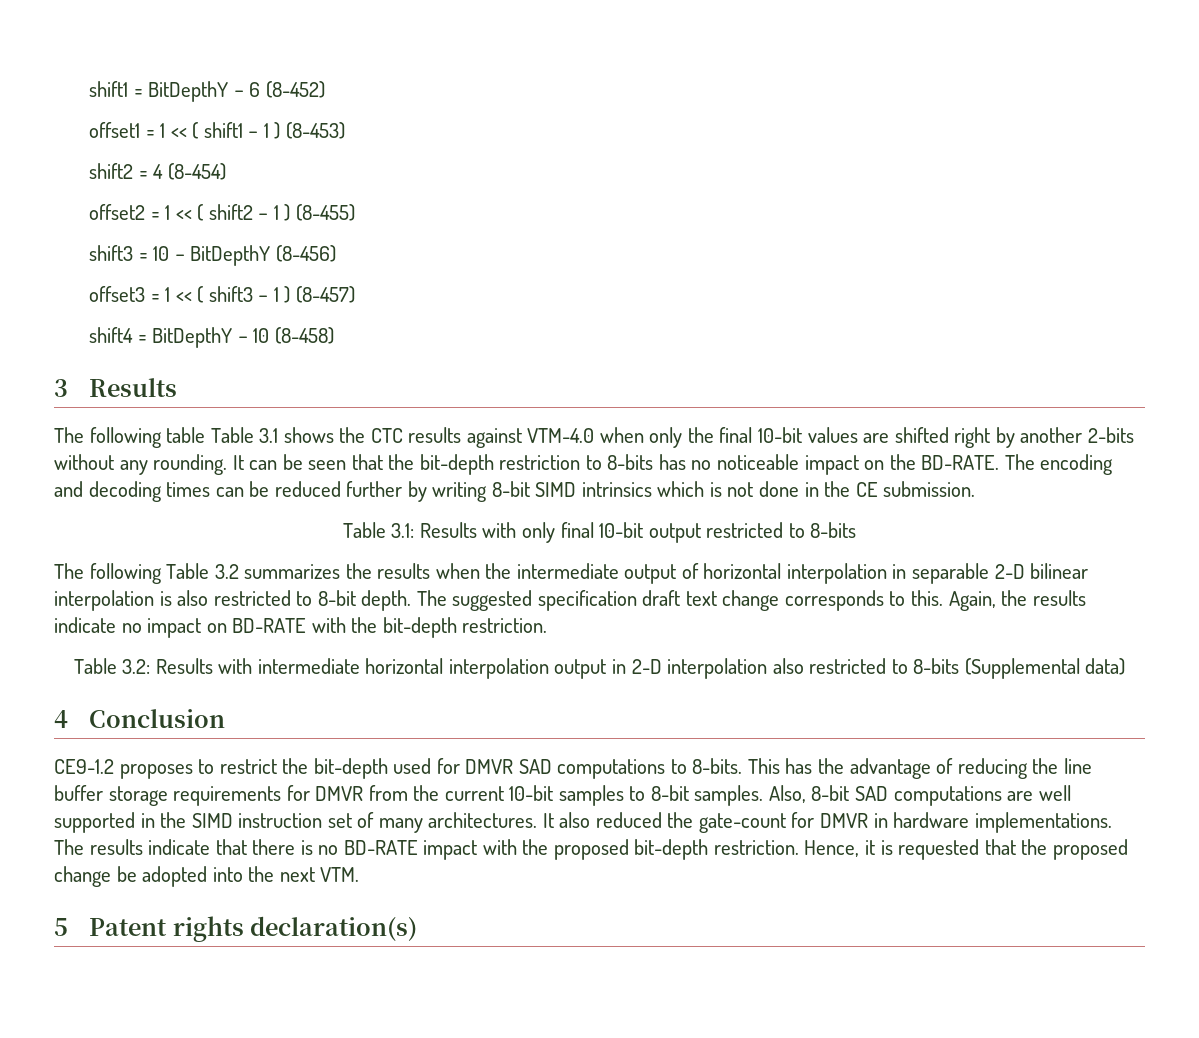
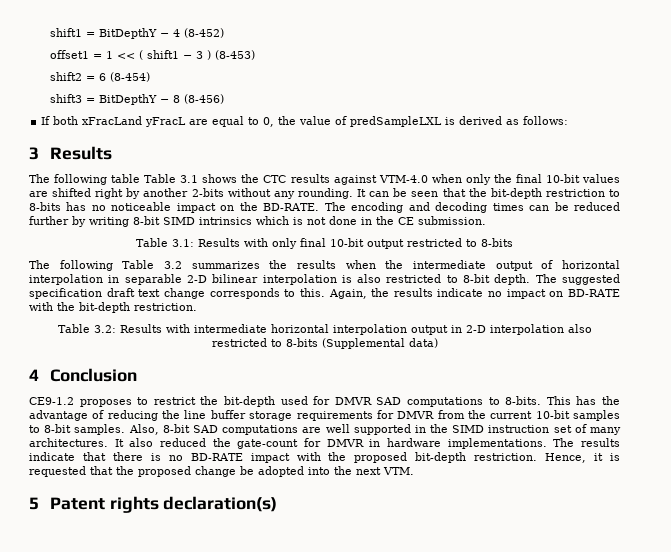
- shift1 = BitDepthY − 6 (8-452)
+ shift1 = BitDepthY − 4 (8-452)
- offset1 = 1 << ( shift1 − 1 ) (8-453)
+ offset1 = 1 << ( shift1 − 3 ) (8-453)
- shift2 = 4 (8-454)
+ shift2 = 6 (8-454)
- offset2 = 1 << ( shift2 − 1 ) (8-455)
- shift3 = 10 − BitDepthY (8-456)
- offset3 = 1 << ( shift3 − 1 ) (8-457)
- shift4 = BitDepthY − 10 (8-458)
+ shift3 = BitDepthY − 8 (8-456)
+ If both xFracLand yFracL are equal to 0, the value of predSampleLXL is derived as follows:

